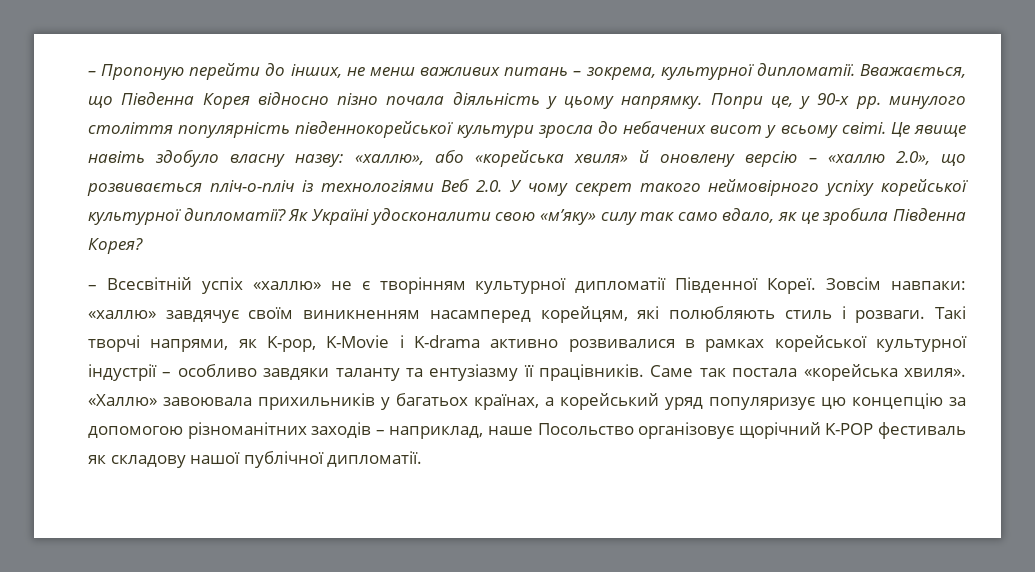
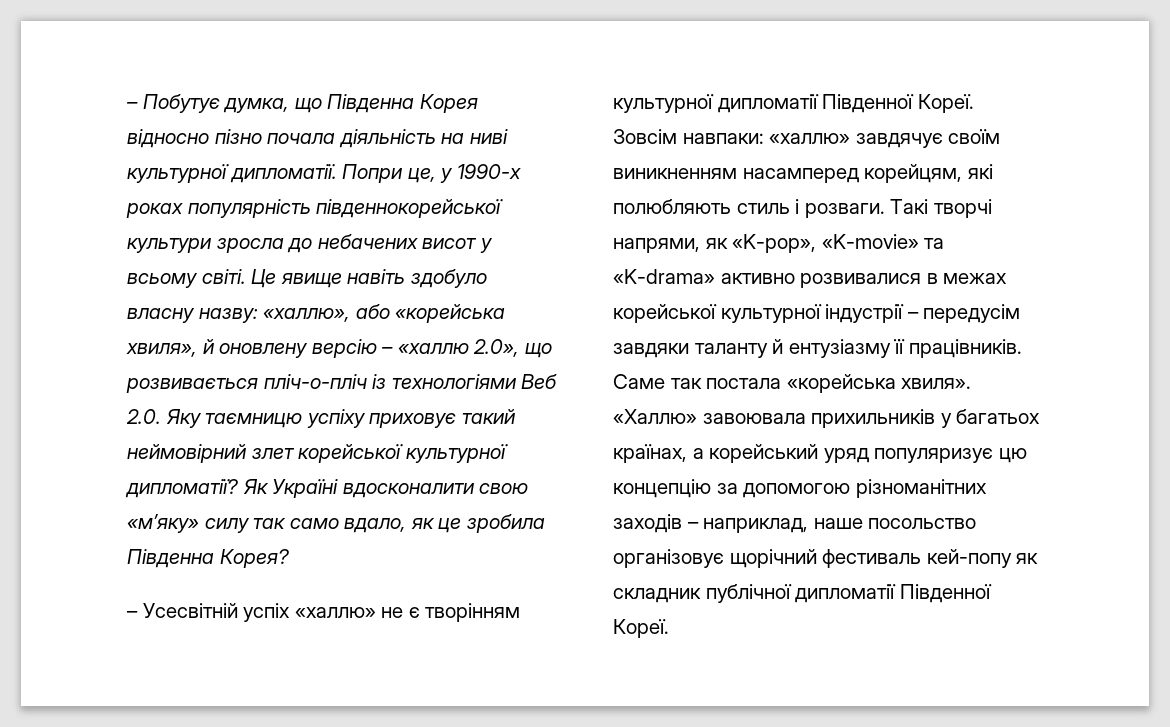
- – Пропоную перейти до інших, не менш важливих питань – зокрема, культурної дипломатії. Вважається, що Південна Корея відносно пізно почала діяльність у цьому напрямку. Попри це, у 90-х рр. минулого століття популярність південнокорейської культури зросла до небачених висот у всьому світі.
+ – Побутує думка, що Південна Корея відносно пізно почала діяльність на ниві культурної дипломатії. Попри це, у 1990-х роках популярність південнокорейської культури зросла до небачених висот у всьому світі.
- Це явище навіть здобуло власну назву: «халлю», або «корейська хвиля» й оновлену версію – «халлю 2.0», що розвивається пліч-о-пліч із технологіями Веб 2.0. У чому секрет такого неймовірного успіху корейської культурної дипломатії?
+ Це явище навіть здобуло власну назву: «халлю», або «корейська хвиля», й оновлену версію – «халлю 2.0», що розвивається пліч-о-пліч із технологіями Веб 2.0. Яку таємницю успіху приховує такий неймовірний злет корейської культурної дипломатії?
- Як Україні удосконалити свою «м’яку» силу так само вдало, як це зробила Південна Корея?
+ Як Україні вдосконалити свою «м’яку» силу так само вдало, як це зробила Південна Корея?
- – Всесвітній успіх «халлю» не є творінням культурної дипломатії Південної Кореї.
+ – Усесвітній успіх «халлю» не є творінням культурної дипломатії Південної Кореї.
- Такі творчі напрями, як K-pop, K-Movie і K-drama активно розвивалися в рамках корейської культурної індустрії – особливо завдяки таланту та ентузіазму її працівників.
+ Такі творчі напрями, як «K-pop», «K-movie» та «K-drama» активно розвивалися в межах корейської культурної індустрії – передусім завдяки таланту й ентузіазму її працівників.
- «Халлю» завоювала прихильників у багатьох країнах, а корейський уряд популяризує цю концепцію за допомогою різноманітних заходів – наприклад, наше Посольство організовує щорічний K-POP фестиваль як складову нашої публічної дипломатії.
+ «Халлю» завоювала прихильників у багатьох країнах, а корейський уряд популяризує цю концепцію за допомогою різноманітних заходів – наприклад, наше посольство організовує щорічний фестиваль кей-попу як складник публічної дипломатії Південної Кореї.

